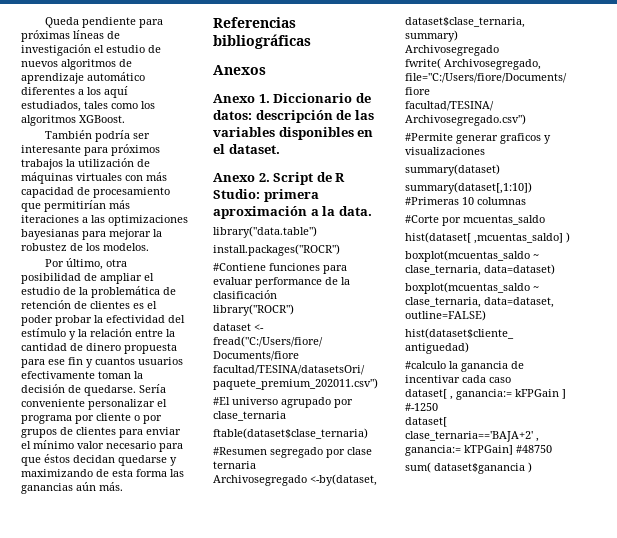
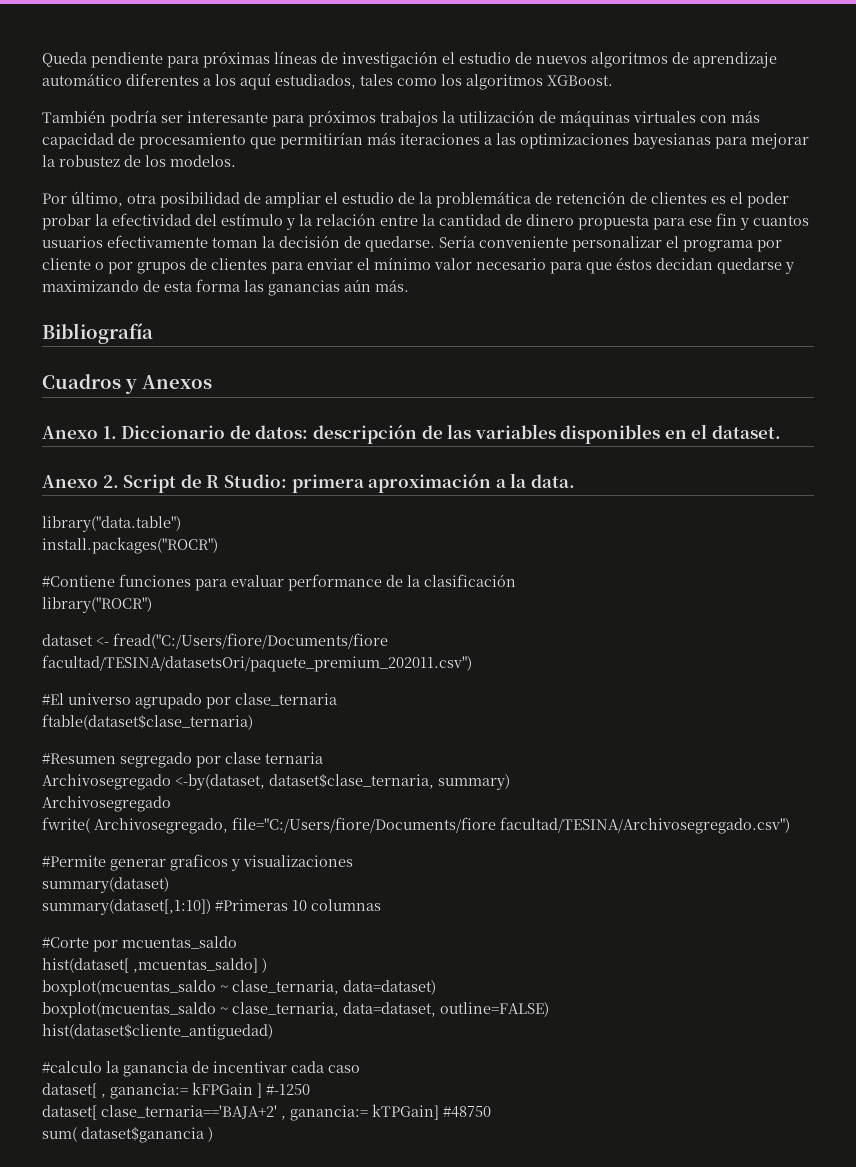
- Referencias bibliográficas
- Anexos
+ Bibliografía
+ Cuadros y Anexos

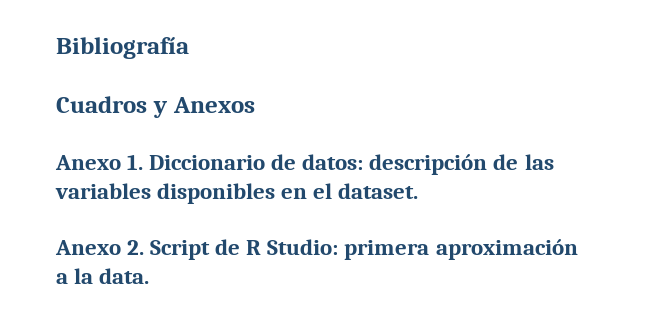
- Queda pendiente para próximas líneas de investigación el estudio de nuevos algoritmos de aprendizaje automático diferentes a los aquí estudiados, tales como los algoritmos XGBoost.
- También podría ser interesante para próximos trabajos la utilización de máquinas virtuales con más capacidad de procesamiento que permitirían más iteraciones a las optimizaciones bayesianas para mejorar la robustez de los modelos.
- Por último, otra posibilidad de ampliar el estudio de la problemática de retención de clientes es el poder probar la efectividad del estímulo y la relación entre la cantidad de dinero propuesta para ese fin y cuantos usuarios efectivamente toman la decisión de quedarse. Sería conveniente personalizar el programa por cliente o por grupos de clientes para enviar el mínimo valor necesario para que éstos decidan quedarse y maximizando de esta forma las ganancias aún más.
- library("data.table")
- install.packages("ROCR")
- #Contiene funciones para evaluar performance de la clasificación
- library("ROCR")
- dataset <- fread("C:/Users/fiore/Documents/fiore facultad/TESINA/datasetsOri/paquete_premium_202011.csv")
- #El universo agrupado por clase_ternaria
- ftable(dataset$clase_ternaria)
- #Resumen segregado por clase ternaria
- Archivosegregado <-by(dataset, dataset$clase_ternaria, summary)
- Archivosegregado
- fwrite( Archivosegregado, file="C:/Users/fiore/Documents/fiore facultad/TESINA/Archivosegregado.csv")
- #Permite generar graficos y visualizaciones
- summary(dataset)
- summary(dataset[,1:10]) #Primeras 10 columnas
- #Corte por mcuentas_saldo
- hist(dataset[ ,mcuentas_saldo] )
- boxplot(mcuentas_saldo ~ clase_ternaria, data=dataset)
- boxplot(mcuentas_saldo ~ clase_ternaria, data=dataset, outline=FALSE)
- hist(dataset$cliente_antiguedad)
- #calculo la ganancia de incentivar cada caso
- dataset[ , ganancia:= kFPGain ] #-1250
- dataset[ clase_ternaria=='BAJA+2' , ganancia:= kTPGain] #48750
- sum( dataset$ganancia )

